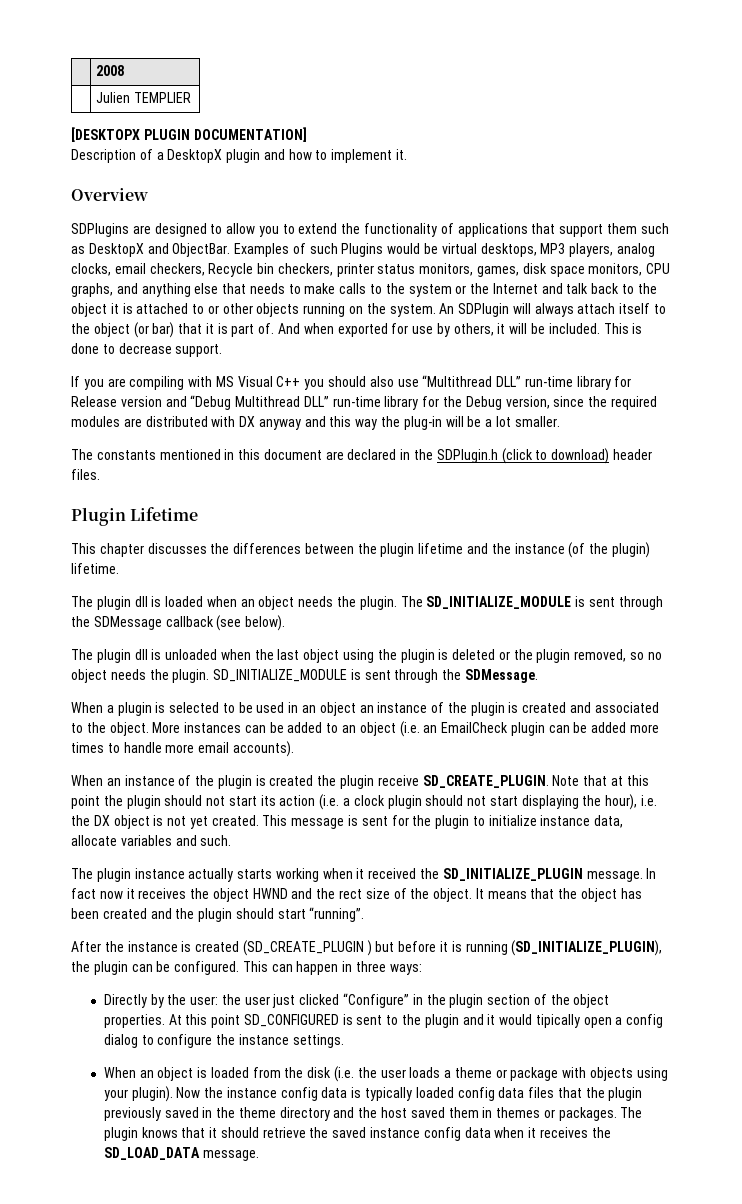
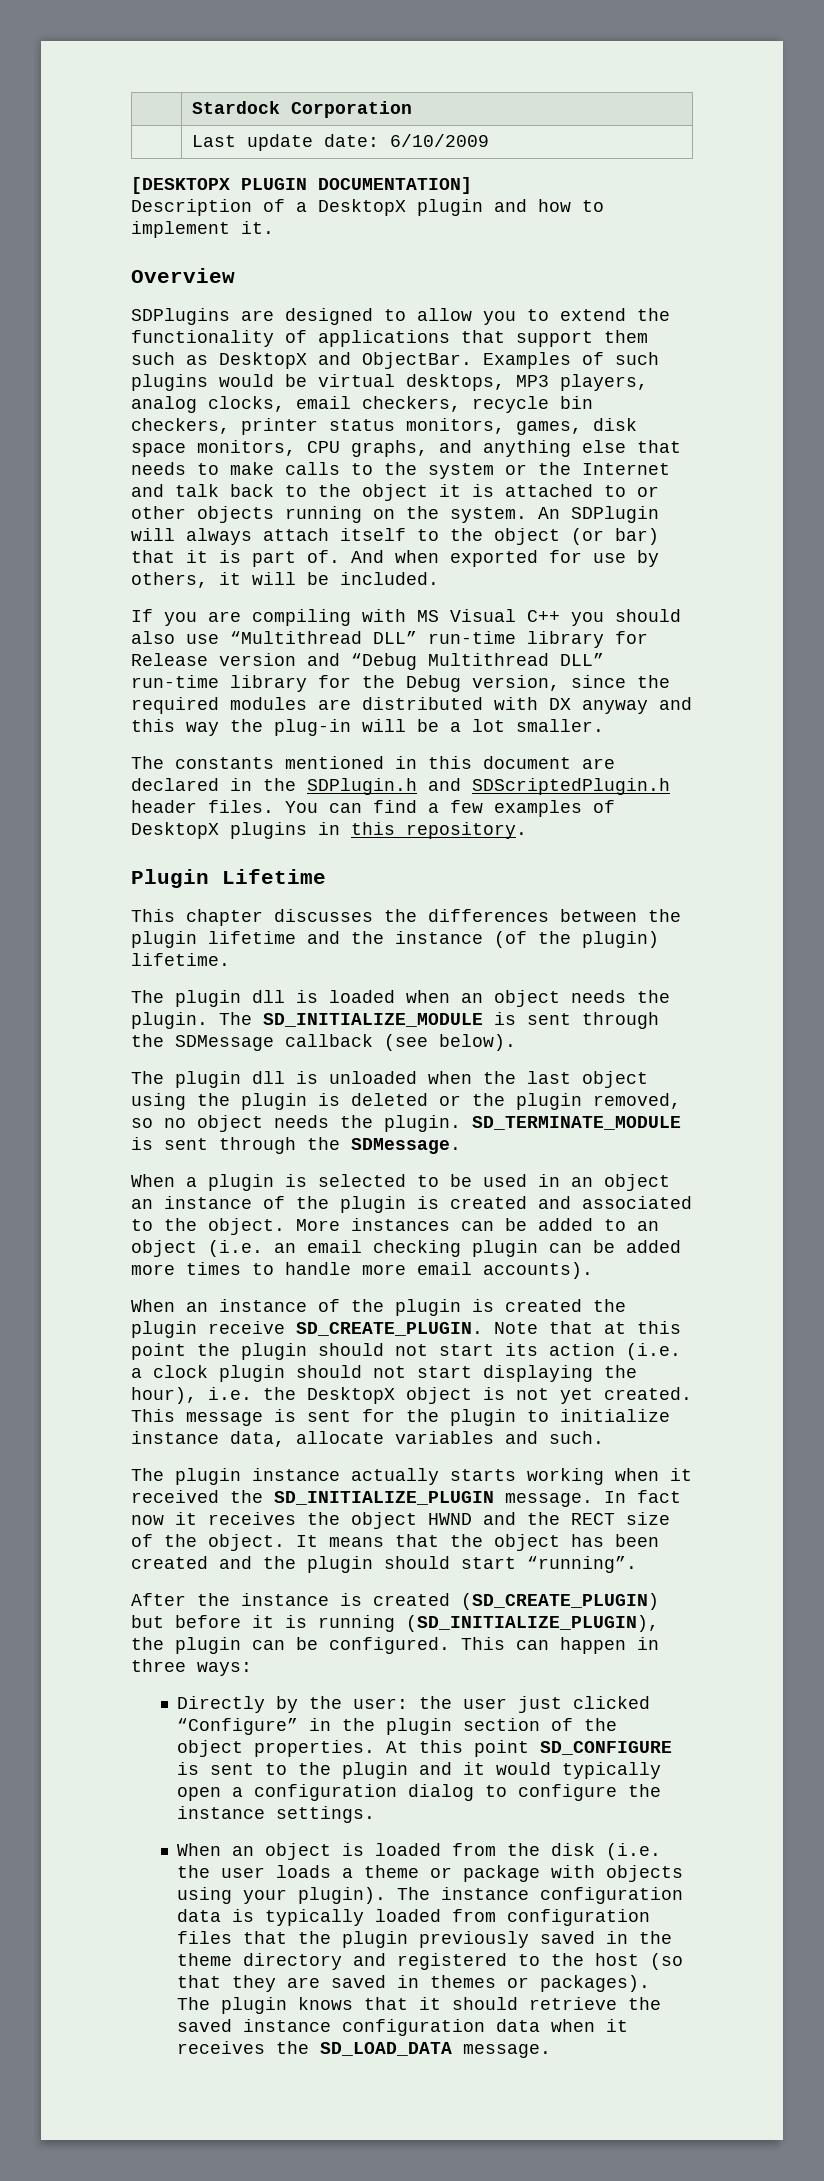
- | 2008
- | Julien TEMPLIER
+ | Stardock Corporation
+ | Last update date: 6/10/2009
- Examples of such Plugins would be virtual desktops, MP3 players, analog clocks, email checkers, Recycle bin checkers, printer status monitors, games, disk space monitors, CPU graphs, and anything else that needs to make calls to the system or the Internet and talk back to the object it is attached to or other objects running on the system.
+ Examples of such plugins would be virtual desktops, MP3 players, analog clocks, email checkers, recycle bin checkers, printer status monitors, games, disk space monitors, CPU graphs, and anything else that needs to make calls to the system or the Internet and talk back to the object it is attached to or other objects running on the system.
- This is done to decrease support.
- The constants mentioned in this document are declared in the SDPlugin.h (click to download) header files.
+ The constants mentioned in this document are declared in the SDPlugin.h and SDScriptedPlugin.h header files. You can find a few examples of DesktopX plugins in this repository.
- SD_INITIALIZE_MODULE is sent through the SDMessage.
+ SD_TERMINATE_MODULE is sent through the SDMessage.
- More instances can be added to an object (i.e. an EmailCheck plugin can be added more times to handle more email accounts).
+ More instances can be added to an object (i.e. an email checking plugin can be added more times to handle more email accounts).
- Note that at this point the plugin should not start its action (i.e. a clock plugin should not start displaying the hour), i.e. the DX object is not yet created.
+ Note that at this point the plugin should not start its action (i.e. a clock plugin should not start displaying the hour), i.e. the DesktopX object is not yet created.
- In fact now it receives the object HWND and the rect size of the object.
+ In fact now it receives the object HWND and the RECT size of the object.
- After the instance is created (SD_CREATE_PLUGIN ) but before it is running (SD_INITIALIZE_PLUGIN), the plugin can be configured.
+ After the instance is created (SD_CREATE_PLUGIN) but before it is running (SD_INITIALIZE_PLUGIN), the plugin can be configured.
- At this point SD_CONFIGURED is sent to the plugin and it would tipically open a config dialog to configure the instance settings.
+ At this point SD_CONFIGURE is sent to the plugin and it would typically open a configuration dialog to configure the instance settings.
- Now the instance config data is typically loaded config data files that the plugin previously saved in the theme directory and the host saved them in themes or packages.
+ The instance configuration data is typically loaded from configuration files that the plugin previously saved in the theme directory and registered to the host (so that they are saved in themes or packages).
- The plugin knows that it should retrieve the saved instance config data when it receives the SD_LOAD_DATA message.
+ The plugin knows that it should retrieve the saved instance configuration data when it receives the SD_LOAD_DATA message.

